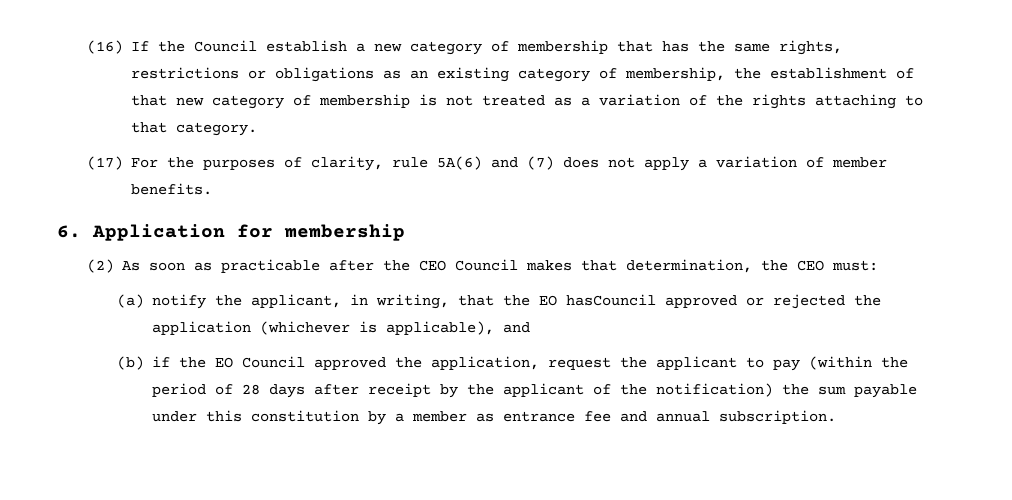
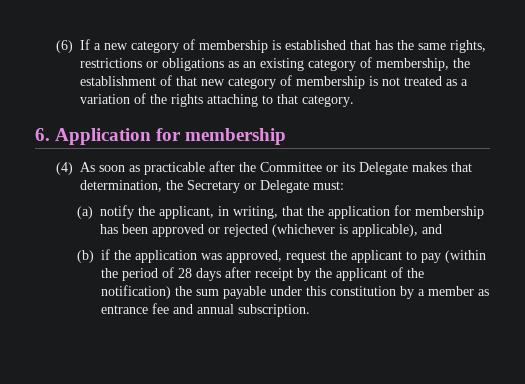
- (16) If the Council establish a new category of membership that has the same rights, restrictions or obligations as an existing category of membership, the establishment of that new category of membership is not treated as a variation of the rights attaching to that category.
+ (6) If a new category of membership is established that has the same rights, restrictions or obligations as an existing category of membership, the establishment of that new category of membership is not treated as a variation of the rights attaching to that category.
- (17) For the purposes of clarity, rule 5A(6) and (7) does not apply a variation of member benefits.
- (2) As soon as practicable after the CEO Council makes that determination, the CEO must:
+ (4) As soon as practicable after the Committee or its Delegate makes that determination, the Secretary or Delegate must:
- (a) notify the applicant, in writing, that the EO hasCouncil approved or rejected the application (whichever is applicable), and
+ (a) notify the applicant, in writing, that the application for membership has been approved or rejected (whichever is applicable), and
- (b) if the EO Council approved the application, request the applicant to pay (within the period of 28 days after receipt by the applicant of the notification) the sum payable under this constitution by a member as entrance fee and annual subscription.
+ (b) if the application was approved, request the applicant to pay (within the period of 28 days after receipt by the applicant of the notification) the sum payable under this constitution by a member as entrance fee and annual subscription.

